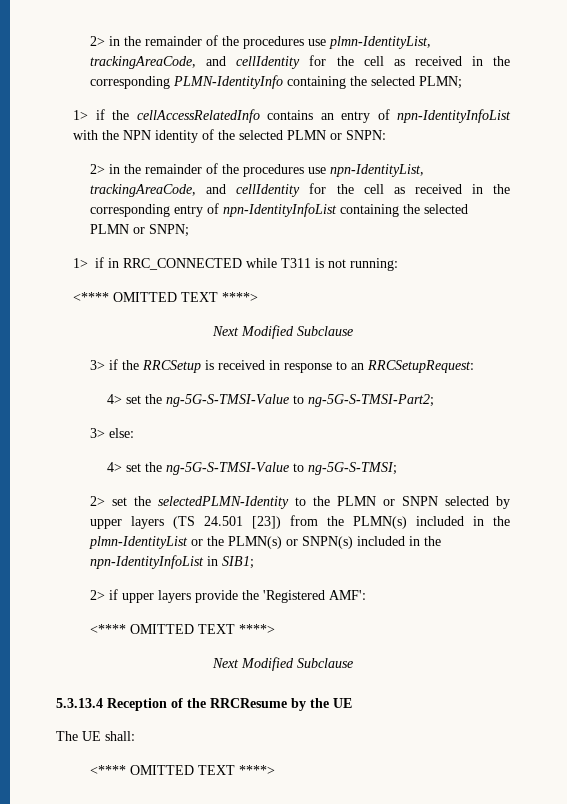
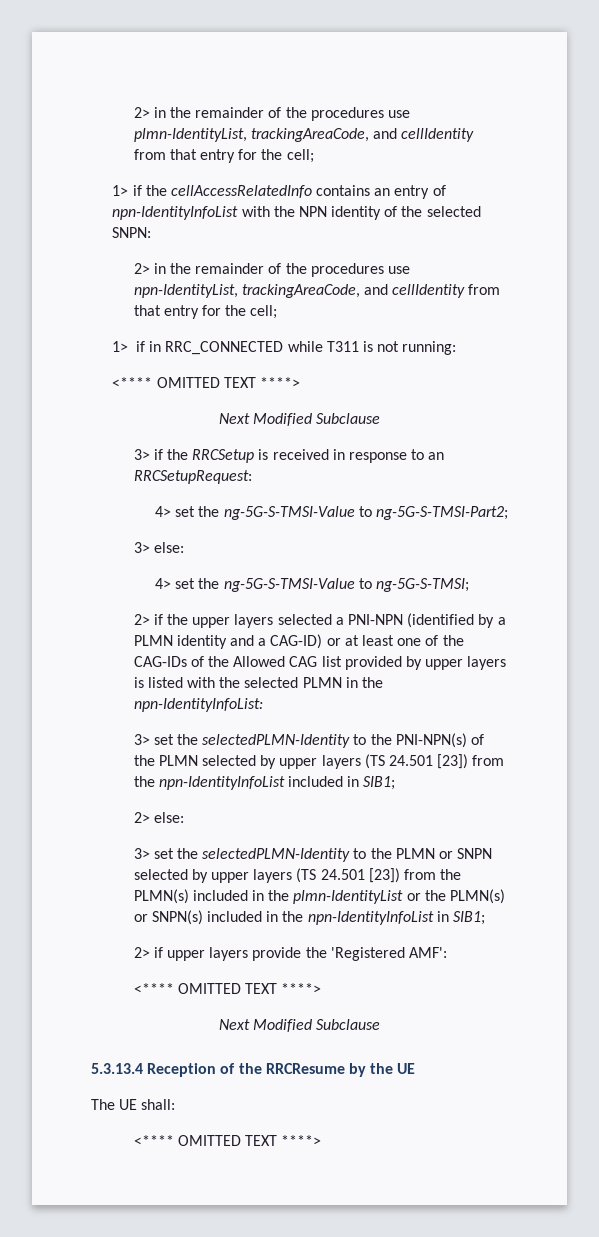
- 2> in the remainder of the procedures use plmn-IdentityList, trackingAreaCode, and cellIdentity for the cell as received in the corresponding PLMN-IdentityInfo containing the selected PLMN;
+ 2> in the remainder of the procedures use plmn-IdentityList, trackingAreaCode, and cellIdentity from that entry for the cell;
- 1> if the cellAccessRelatedInfo contains an entry of npn-IdentityInfoList with the NPN identity of the selected PLMN or SNPN:
+ 1> if the cellAccessRelatedInfo contains an entry of npn-IdentityInfoList with the NPN identity of the selected SNPN:
- 2> in the remainder of the procedures use npn-IdentityList, trackingAreaCode, and cellIdentity for the cell as received in the corresponding entry of npn-IdentityInfoList containing the selected PLMN or SNPN;
+ 2> in the remainder of the procedures use npn-IdentityList, trackingAreaCode, and cellIdentity from that entry for the cell;
- 2> set the selectedPLMN-Identity to the PLMN or SNPN selected by upper layers (TS 24.501 [23]) from the PLMN(s) included in the plmn-IdentityList or the PLMN(s) or SNPN(s) included in the npn-IdentityInfoList in SIB1;
+ 2> if the upper layers selected a PNI-NPN (identified by a PLMN identity and a CAG-ID) or at least one of the CAG-IDs of the Allowed CAG list provided by upper layers is listed with the selected PLMN in the npn-IdentityInfoList:
+ 3> set the selectedPLMN-Identity to the PNI-NPN(s) of the PLMN selected by upper layers (TS 24.501 [23]) from the npn-IdentityInfoList included in SIB1;
+ 2> else:
+ 3> set the selectedPLMN-Identity to the PLMN or SNPN selected by upper layers (TS 24.501 [23]) from the PLMN(s) included in the plmn-IdentityList or the PLMN(s) or SNPN(s) included in the npn-IdentityInfoList in SIB1;

